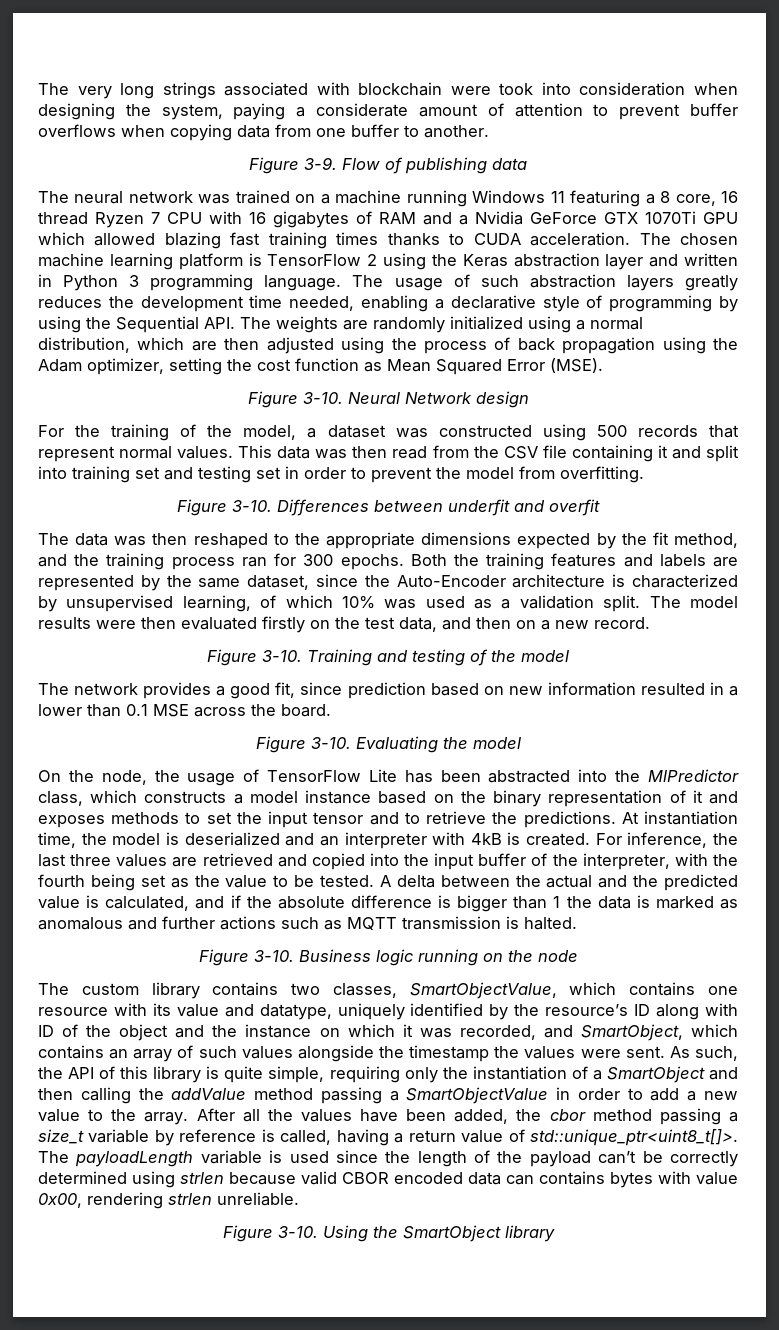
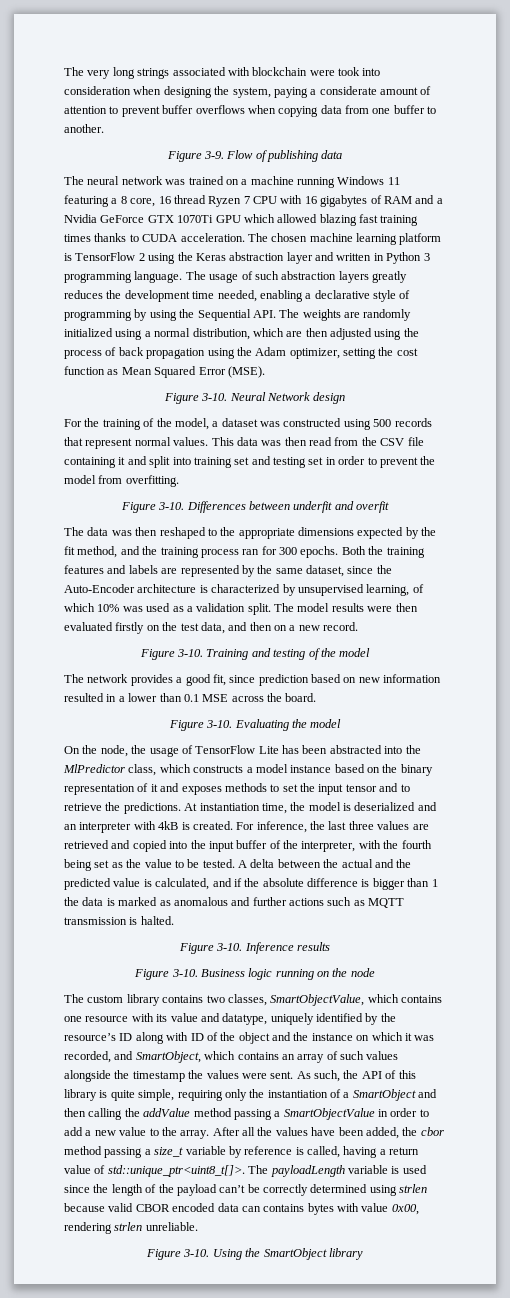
+ Figure 3-10. Inference results

